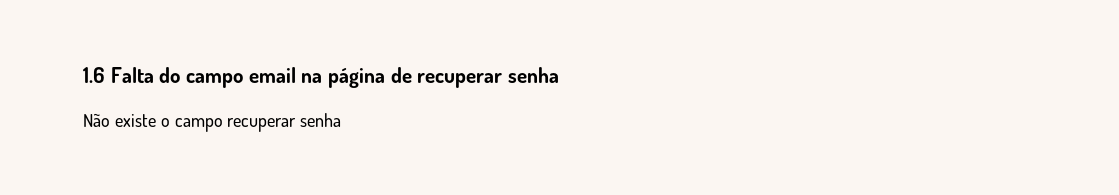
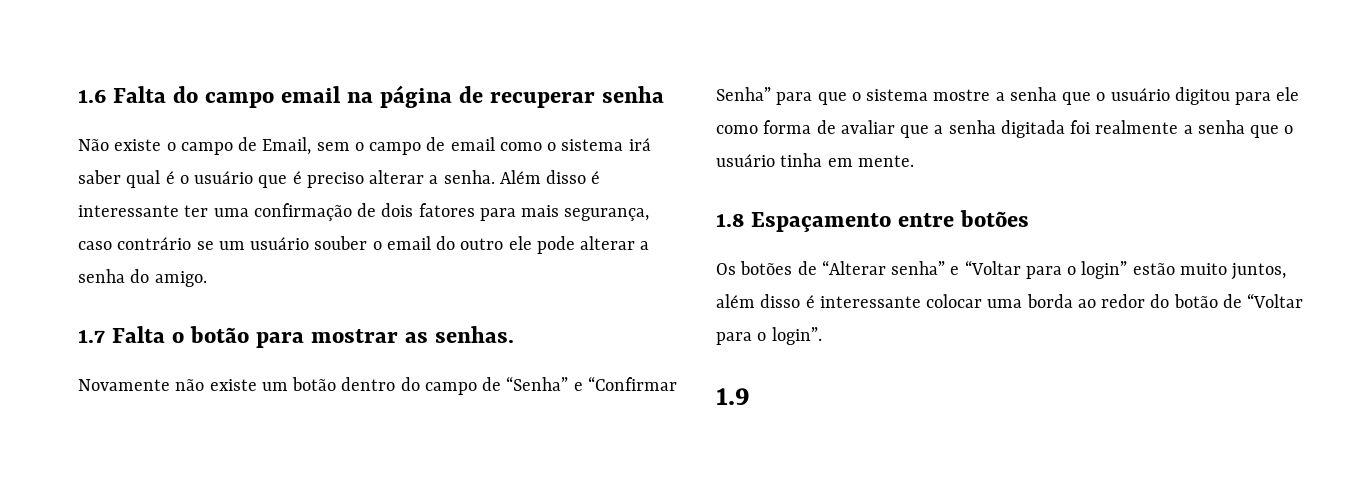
- Não existe o campo recuperar senha
+ Não existe o campo de Email, sem o campo de email como o sistema irá saber qual é o usuário que é preciso alterar a senha. Além disso é interessante ter uma confirmação de dois fatores para mais segurança, caso contrário se um usuário souber o email do outro ele pode alterar a senha do amigo.
+ 1.7 Falta o botão para mostrar as senhas.
+ Novamente não existe um botão dentro do campo de “Senha” e “Confirmar Senha” para que o sistema mostre a senha que o usuário digitou para ele como forma de avaliar que a senha digitada foi realmente a senha que o usuário tinha em mente.
+ 1.8 Espaçamento entre botões
+ Os botões de “Alterar senha” e “Voltar para o login” estão muito juntos, além disso é interessante colocar uma borda ao redor do botão de “Voltar para o login”.
+ 1.9

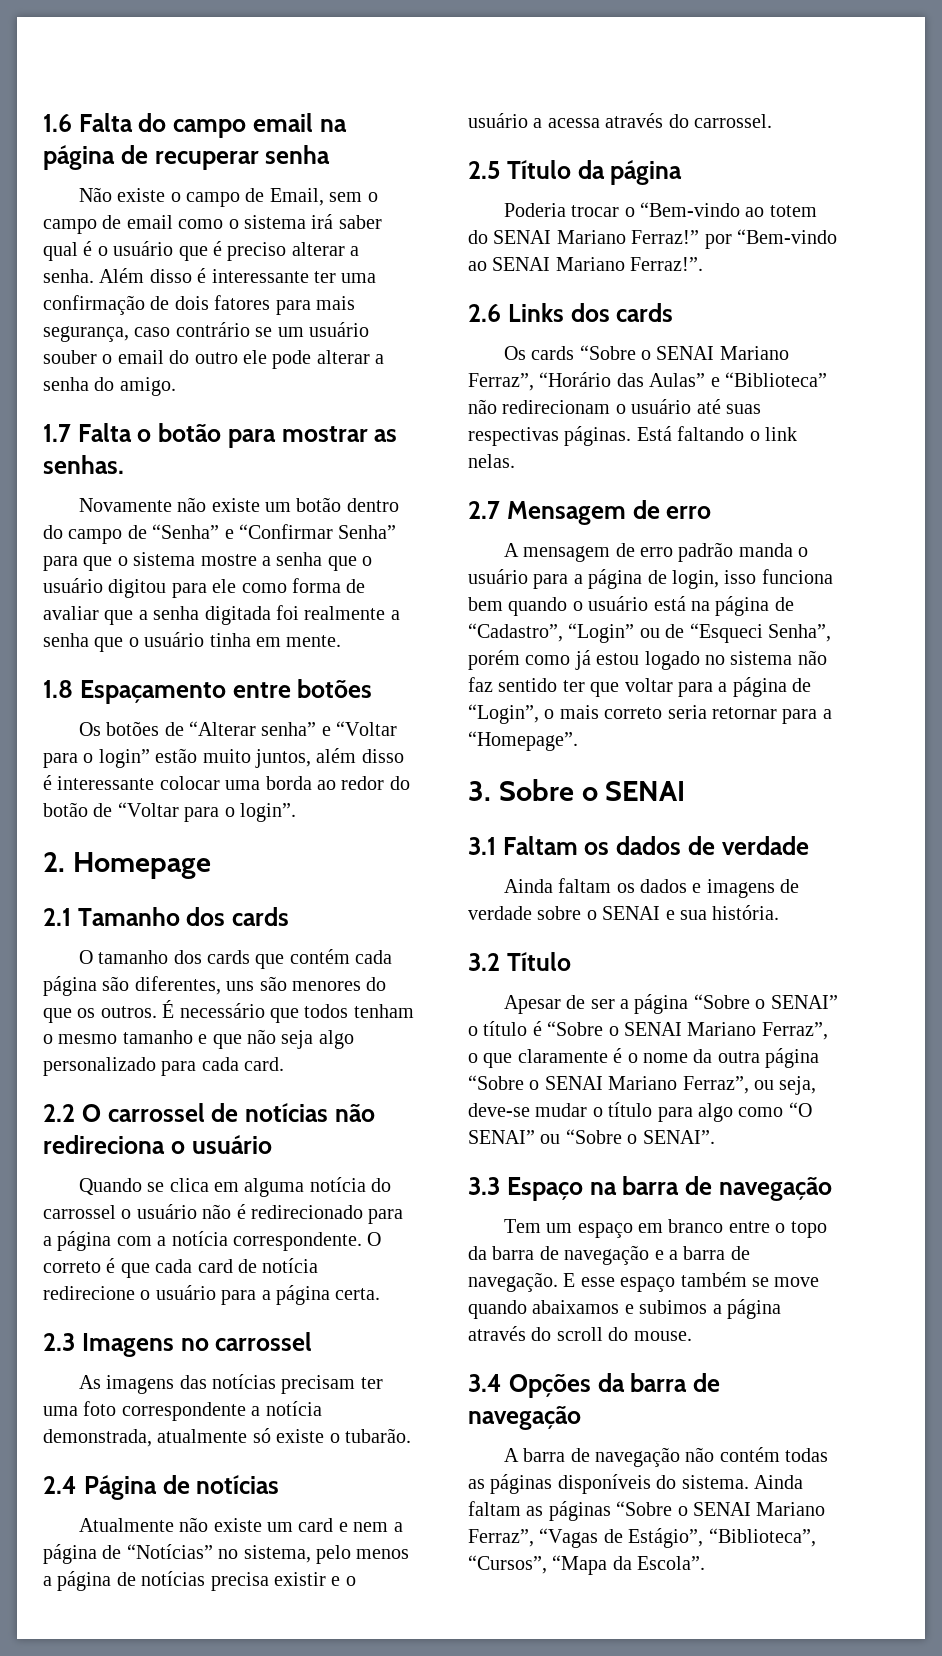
- 1.9
+ 2. Homepage
+ 2.1 Tamanho dos cards
+ O tamanho dos cards que contém cada página são diferentes, uns são menores do que os outros. É necessário que todos tenham o mesmo tamanho e que não seja algo personalizado para cada card.
+ 2.2 O carrossel de notícias não redireciona o usuário
+ Quando se clica em alguma notícia do carrossel o usuário não é redirecionado para a página com a notícia correspondente. O correto é que cada card de notícia redirecione o usuário para a página certa.
+ 2.3 Imagens no carrossel
+ As imagens das notícias precisam ter uma foto correspondente a notícia demonstrada, atualmente só existe o tubarão.
+ 2.4 Página de notícias
+ Atualmente não existe um card e nem a página de “Notícias” no sistema, pelo menos a página de notícias precisa existir e o usuário a acessa através do carrossel.
+ 2.5 Título da página
+ Poderia trocar o “Bem-vindo ao totem do SENAI Mariano Ferraz!” por “Bem-vindo ao SENAI Mariano Ferraz!”.
+ 2.6 Links dos cards
+ Os cards “Sobre o SENAI Mariano Ferraz”, “Horário das Aulas” e “Biblioteca” não redirecionam o usuário até suas respectivas páginas. Está faltando o link nelas.
+ 2.7 Mensagem de erro
+ A mensagem de erro padrão manda o usuário para a página de login, isso funciona bem quando o usuário está na página de “Cadastro”, “Login” ou de “Esqueci Senha”, porém como já estou logado no sistema não faz sentido ter que voltar para a página de “Login”, o mais correto seria retornar para a “Homepage”.
+ 3. Sobre o SENAI
+ 3.1 Faltam os dados de verdade
+ Ainda faltam os dados e imagens de verdade sobre o SENAI e sua história.
+ 3.2 Título
+ Apesar de ser a página “Sobre o SENAI” o título é “Sobre o SENAI Mariano Ferraz”, o que claramente é o nome da outra página “Sobre o SENAI Mariano Ferraz”, ou seja, deve-se mudar o título para algo como “O SENAI” ou “Sobre o SENAI”.
+ 3.3 Espaço na barra de navegação
+ Tem um espaço em branco entre o topo da barra de navegação e a barra de navegação. E esse espaço também se move quando abaixamos e subimos a página através do scroll do mouse.
+ 3.4 Opções da barra de navegação
+ A barra de navegação não contém todas as páginas disponíveis do sistema. Ainda faltam as páginas “Sobre o SENAI Mariano Ferraz”, “Vagas de Estágio”, “Biblioteca”, “Cursos”, “Mapa da Escola”.

